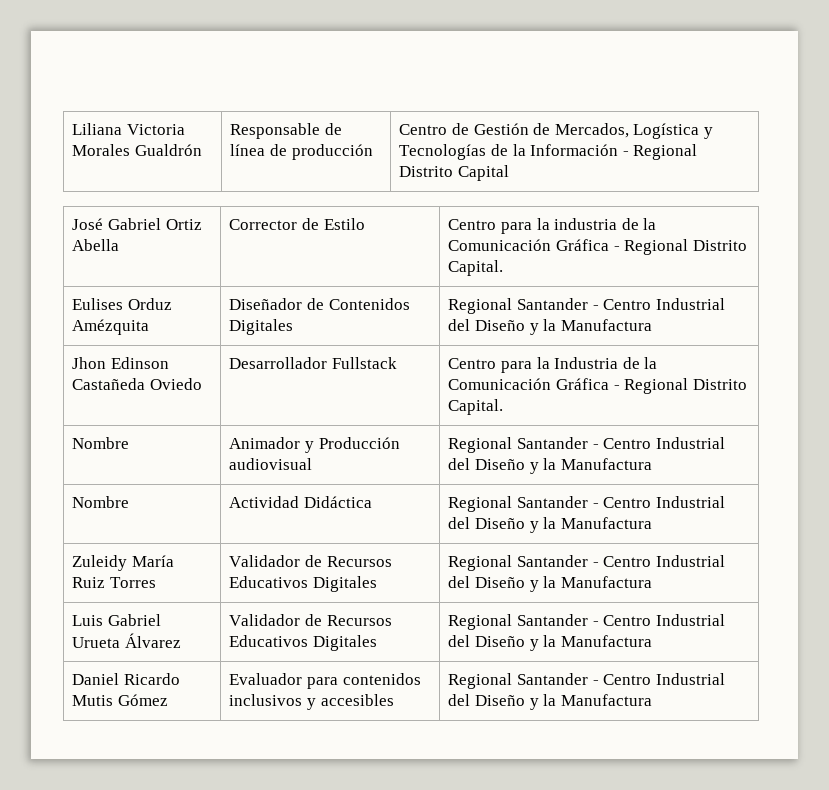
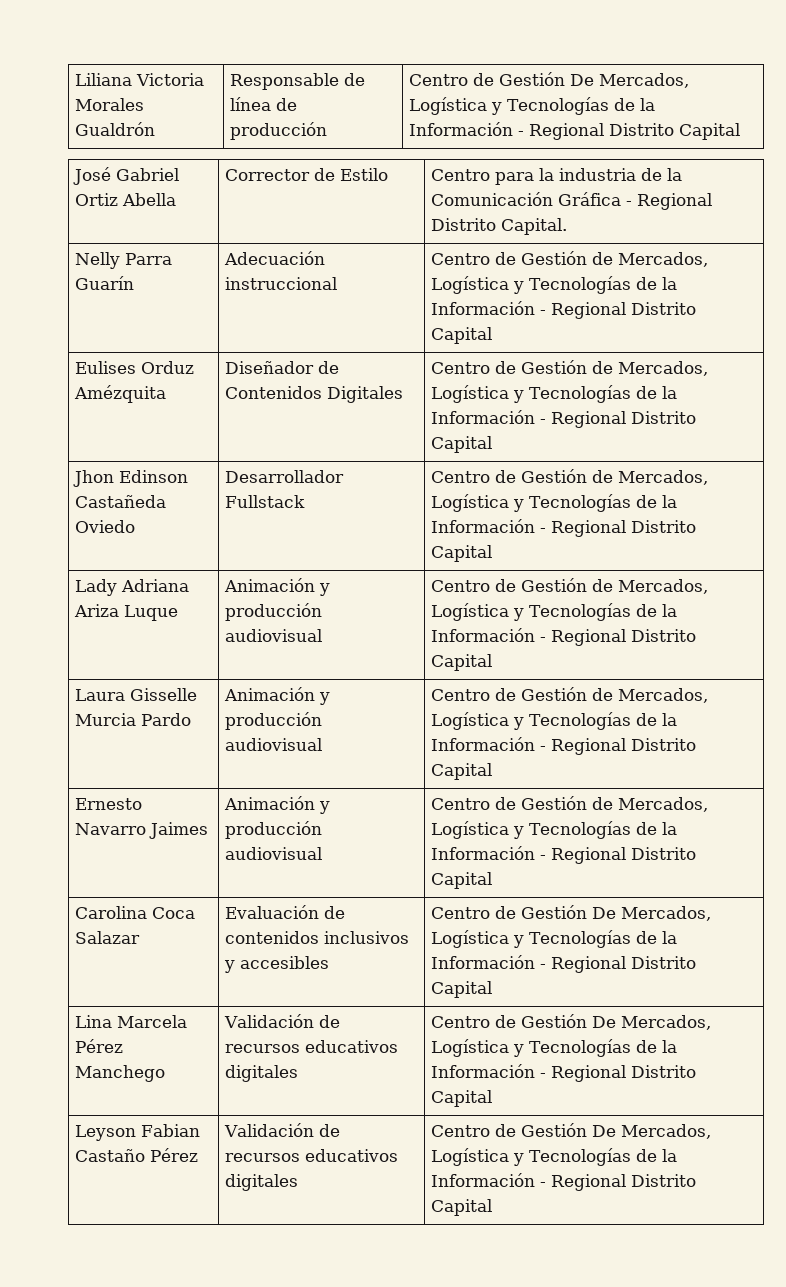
- Liliana Victoria Morales Gualdrón | Responsable de línea de producción | Centro de Gestión de Mercados, Logística y Tecnologías de la Información - Regional Distrito Capital
+ Liliana Victoria Morales Gualdrón | Responsable de línea de producción | Centro de Gestión De Mercados, Logística y Tecnologías de la Información - Regional Distrito Capital
+ Nelly Parra Guarín | Adecuación instruccional | Centro de Gestión de Mercados, Logística y Tecnologías de la Información - Regional Distrito Capital
- Eulises Orduz Amézquita | Diseñador de Contenidos Digitales | Regional Santander - Centro Industrial del Diseño y la Manufactura
+ Eulises Orduz Amézquita | Diseñador de Contenidos Digitales | Centro de Gestión de Mercados, Logística y Tecnologías de la Información - Regional Distrito Capital
- Jhon Edinson Castañeda Oviedo | Desarrollador Fullstack | Centro para la Industria de la Comunicación Gráfica - Regional Distrito Capital.
- Nombre | Animador y Producción audiovisual | Regional Santander - Centro Industrial del Diseño y la Manufactura
- Nombre | Actividad Didáctica | Regional Santander - Centro Industrial del Diseño y la Manufactura
- Zuleidy María Ruiz Torres | Validador de Recursos Educativos Digitales | Regional Santander - Centro Industrial del Diseño y la Manufactura
- Luis Gabriel Urueta Álvarez | Validador de Recursos Educativos Digitales | Regional Santander - Centro Industrial del Diseño y la Manufactura
- Daniel Ricardo Mutis Gómez | Evaluador para contenidos inclusivos y accesibles | Regional Santander - Centro Industrial del Diseño y la Manufactura
+ Jhon Edinson Castañeda Oviedo | Desarrollador Fullstack | Centro de Gestión de Mercados, Logística y Tecnologías de la Información - Regional Distrito Capital
+ Lady Adriana Ariza Luque | Animación y producción audiovisual | Centro de Gestión de Mercados, Logística y Tecnologías de la Información - Regional Distrito Capital
+ Laura Gisselle Murcia Pardo | Animación y producción audiovisual | Centro de Gestión de Mercados, Logística y Tecnologías de la Información - Regional Distrito Capital
+ Ernesto Navarro Jaimes | Animación y producción audiovisual | Centro de Gestión de Mercados, Logística y Tecnologías de la Información - Regional Distrito Capital
+ Carolina Coca Salazar | Evaluación de contenidos inclusivos y accesibles | Centro de Gestión De Mercados, Logística y Tecnologías de la Información - Regional Distrito Capital
+ Lina Marcela Pérez Manchego | Validación de recursos educativos digitales | Centro de Gestión De Mercados, Logística y Tecnologías de la Información - Regional Distrito Capital
+ Leyson Fabian Castaño Pérez | Validación de recursos educativos digitales | Centro de Gestión De Mercados, Logística y Tecnologías de la Información - Regional Distrito Capital

